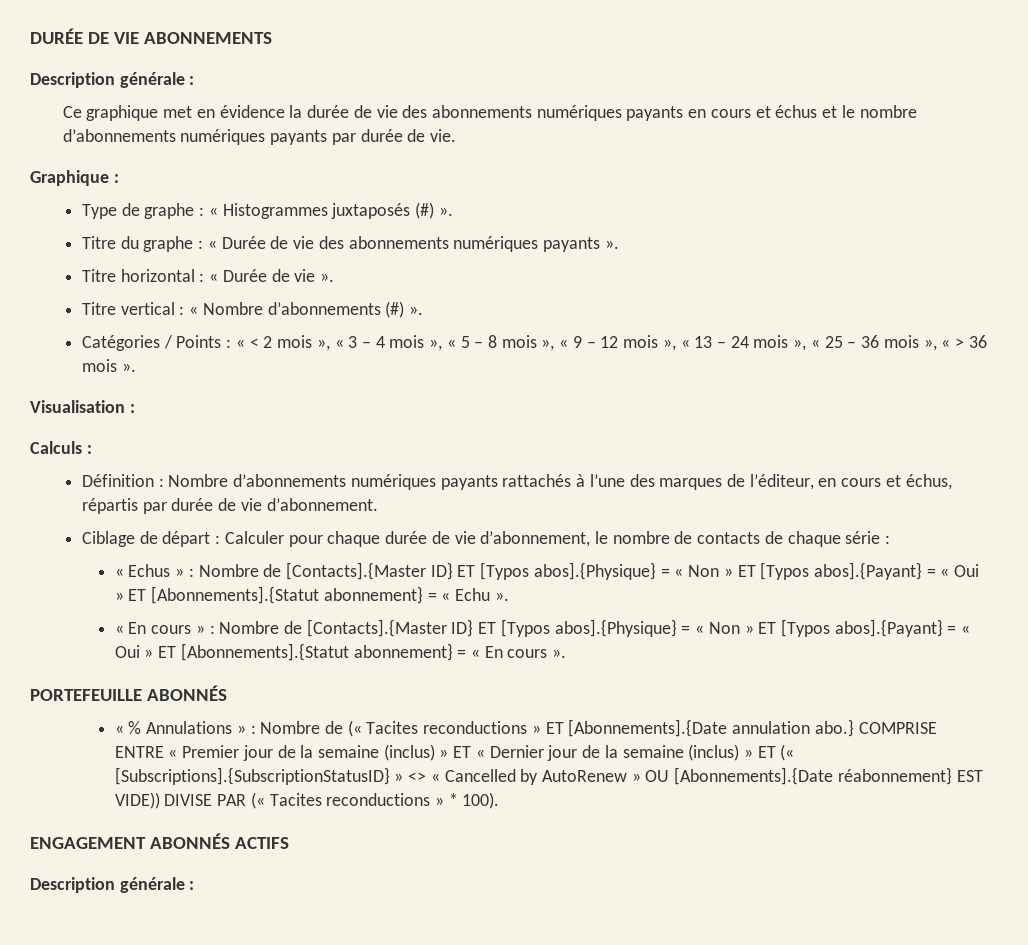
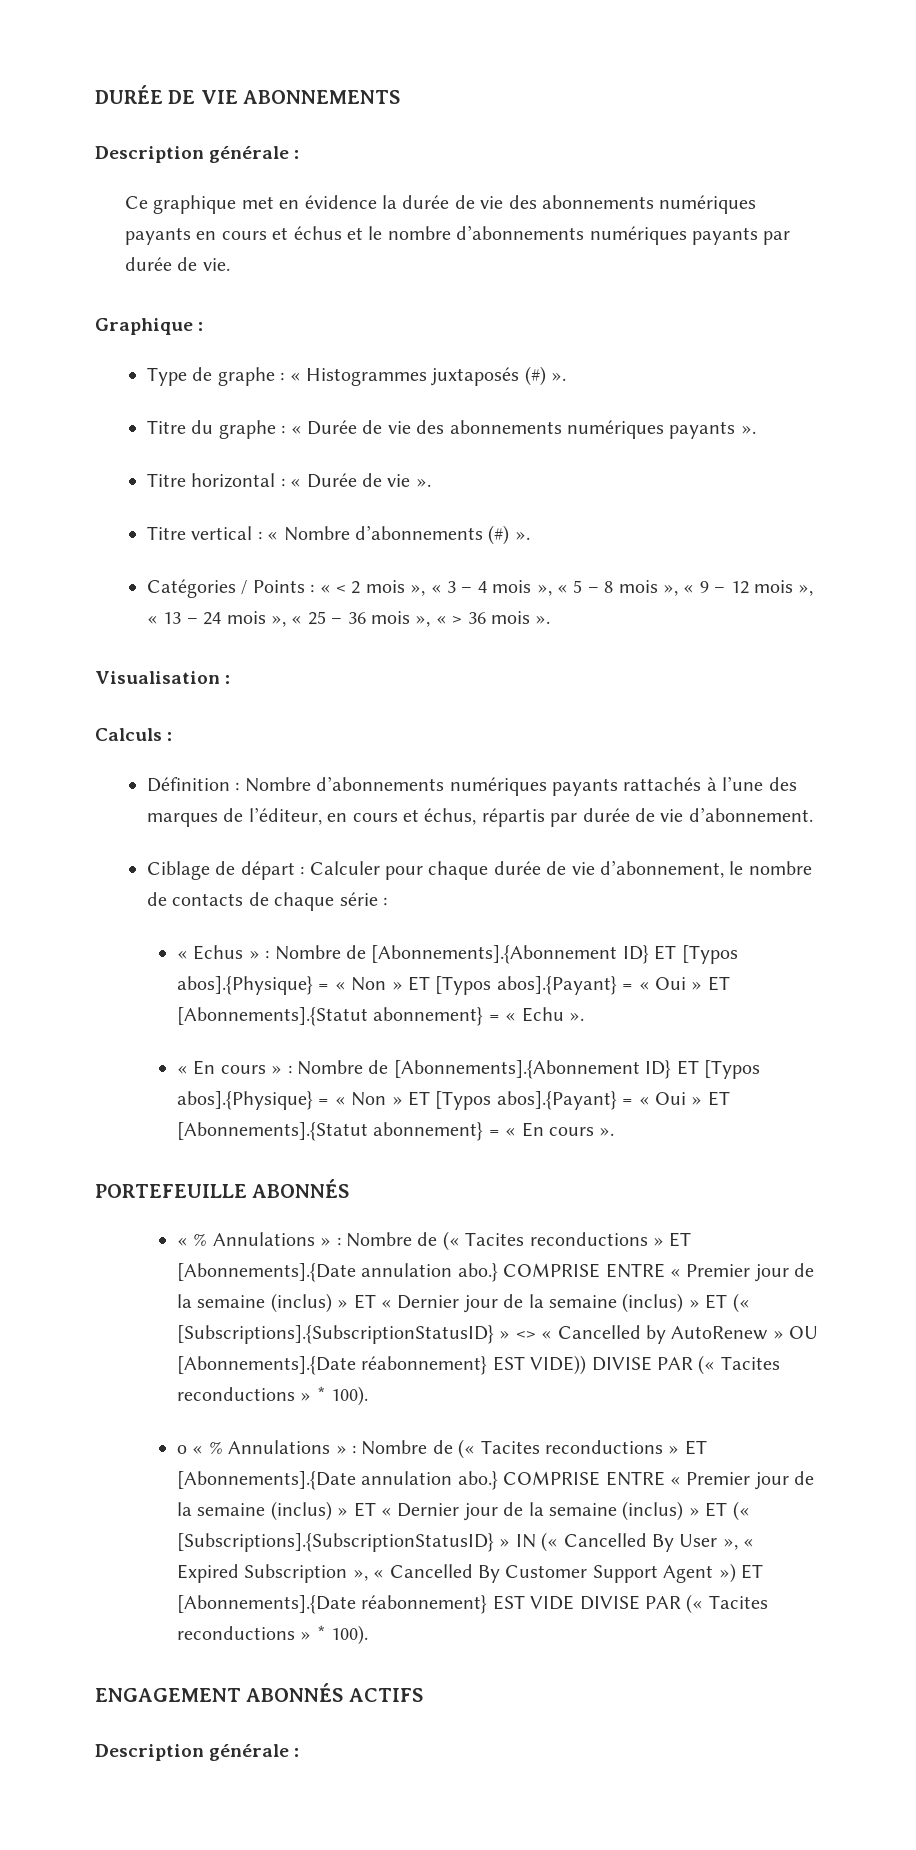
- « Echus » : Nombre de [Contacts].{Master ID} ET [Typos abos].{Physique} = « Non » ET [Typos abos].{Payant} = « Oui » ET [Abonnements].{Statut abonnement} = « Echu ».
+ « Echus » : Nombre de [Abonnements].{Abonnement ID} ET [Typos abos].{Physique} = « Non » ET [Typos abos].{Payant} = « Oui » ET [Abonnements].{Statut abonnement} = « Echu ».
- « En cours » : Nombre de [Contacts].{Master ID} ET [Typos abos].{Physique} = « Non » ET [Typos abos].{Payant} = « Oui » ET [Abonnements].{Statut abonnement} = « En cours ».
+ « En cours » : Nombre de [Abonnements].{Abonnement ID} ET [Typos abos].{Physique} = « Non » ET [Typos abos].{Payant} = « Oui » ET [Abonnements].{Statut abonnement} = « En cours ».
+ o « % Annulations » : Nombre de (« Tacites reconductions » ET [Abonnements].{Date annulation abo.} COMPRISE ENTRE « Premier jour de la semaine (inclus) » ET « Dernier jour de la semaine (inclus) » ET (« [Subscriptions].{SubscriptionStatusID} » IN (« Cancelled By User », « Expired Subscription », « Cancelled By Customer Support Agent ») ET [Abonnements].{Date réabonnement} EST VIDE DIVISE PAR (« Tacites reconductions » * 100).

